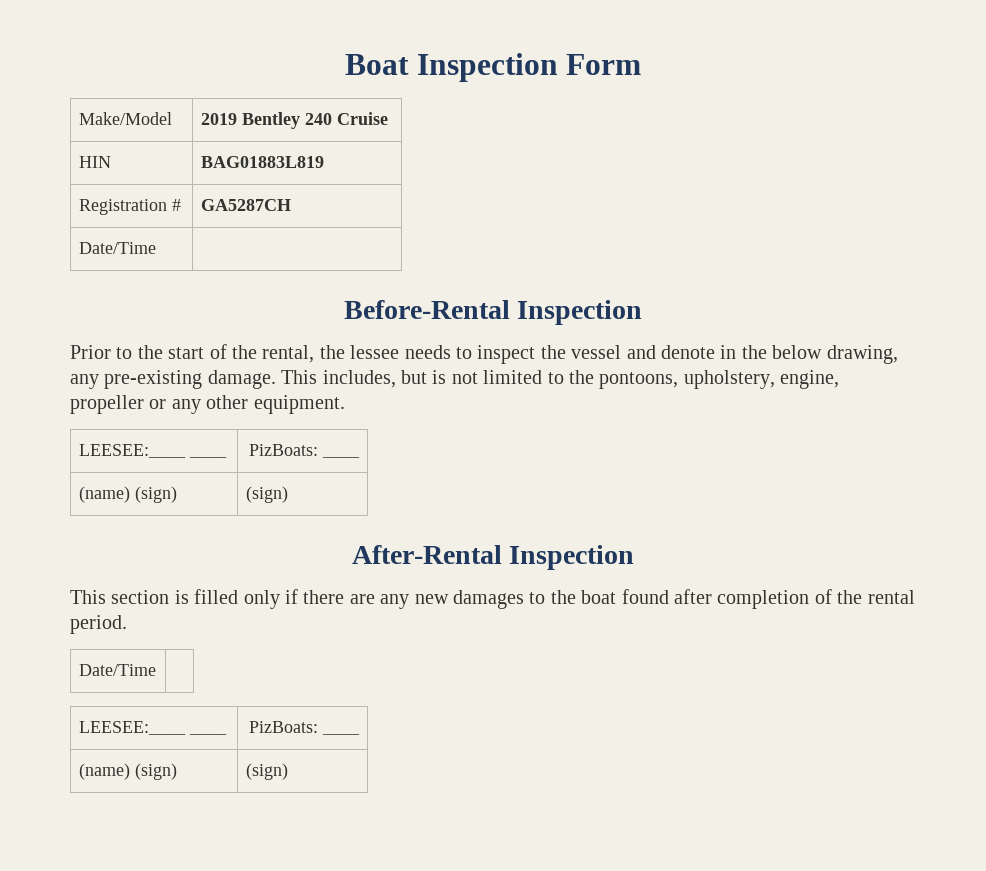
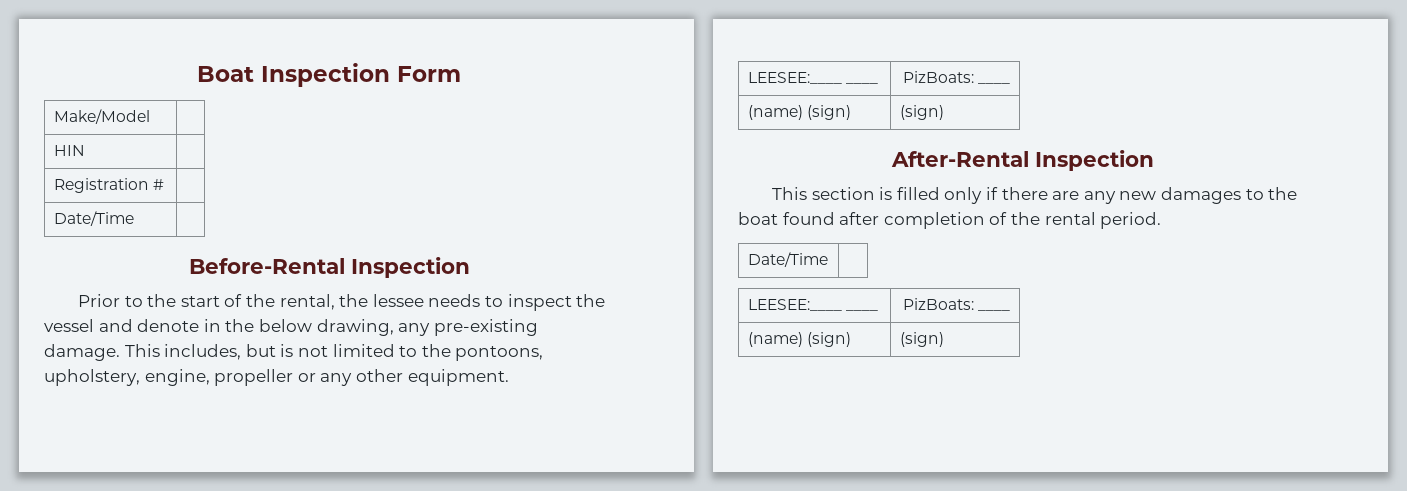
- Make/Model | 2019 Bentley 240 Cruise
+ Make/Model |
- HIN | BAG01883L819
+ HIN |
- Registration # | GA5287CH
+ Registration # |

